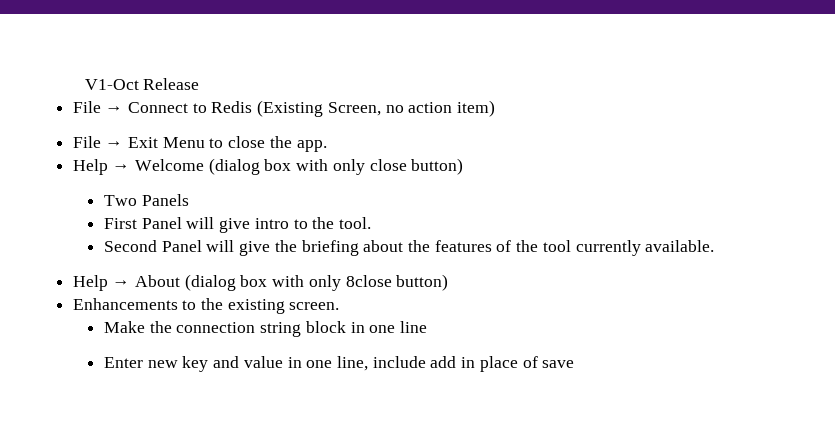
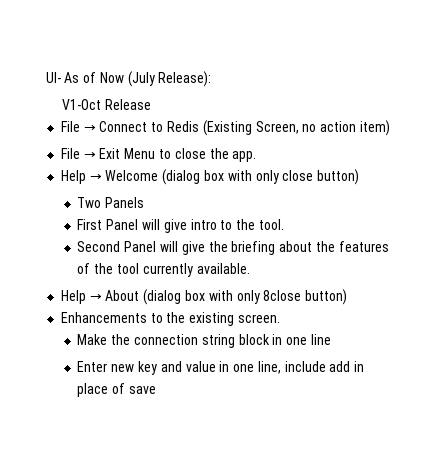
+ UI- As of Now (July Release):

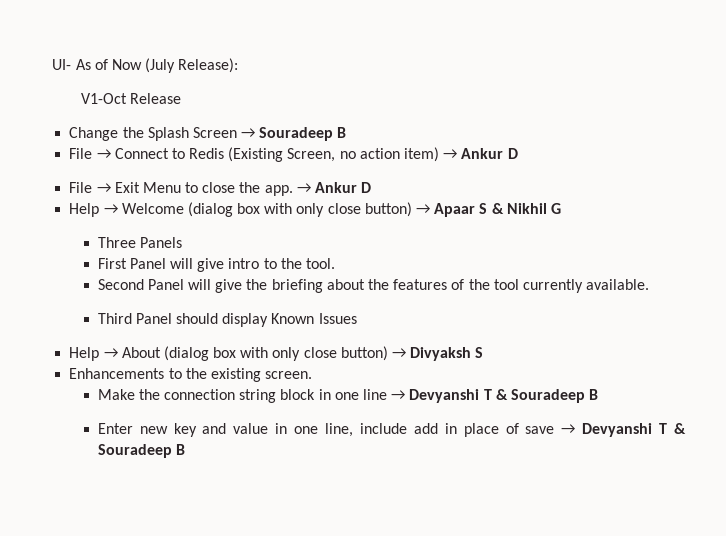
+ Change the Splash Screen → Souradeep B
- File → Connect to Redis (Existing Screen, no action item)
+ File → Connect to Redis (Existing Screen, no action item) → Ankur D
- File → Exit Menu to close the app.
+ File → Exit Menu to close the app. → Ankur D
- Help → Welcome (dialog box with only close button)
- Two Panels
+ Help → Welcome (dialog box with only close button) → Apaar S & Nikhil G
+ Three Panels
+ Third Panel should display Known Issues
- Help → About (dialog box with only 8close button)
+ Help → About (dialog box with only close button) → Divyaksh S
- Make the connection string block in one line
+ Make the connection string block in one line → Devyanshi T & Souradeep B
- Enter new key and value in one line, include add in place of save
+ Enter new key and value in one line, include add in place of save → Devyanshi T & Souradeep B

